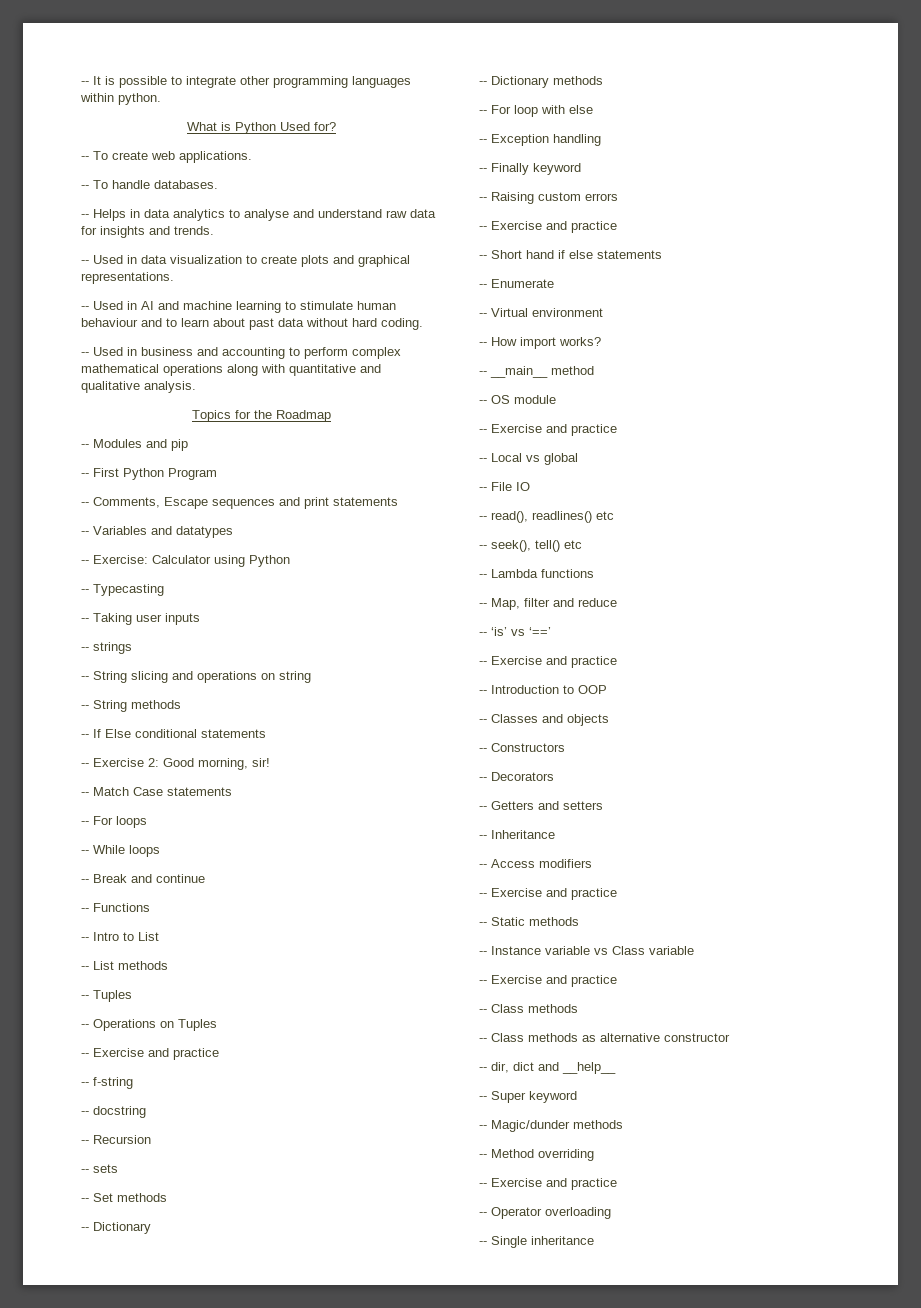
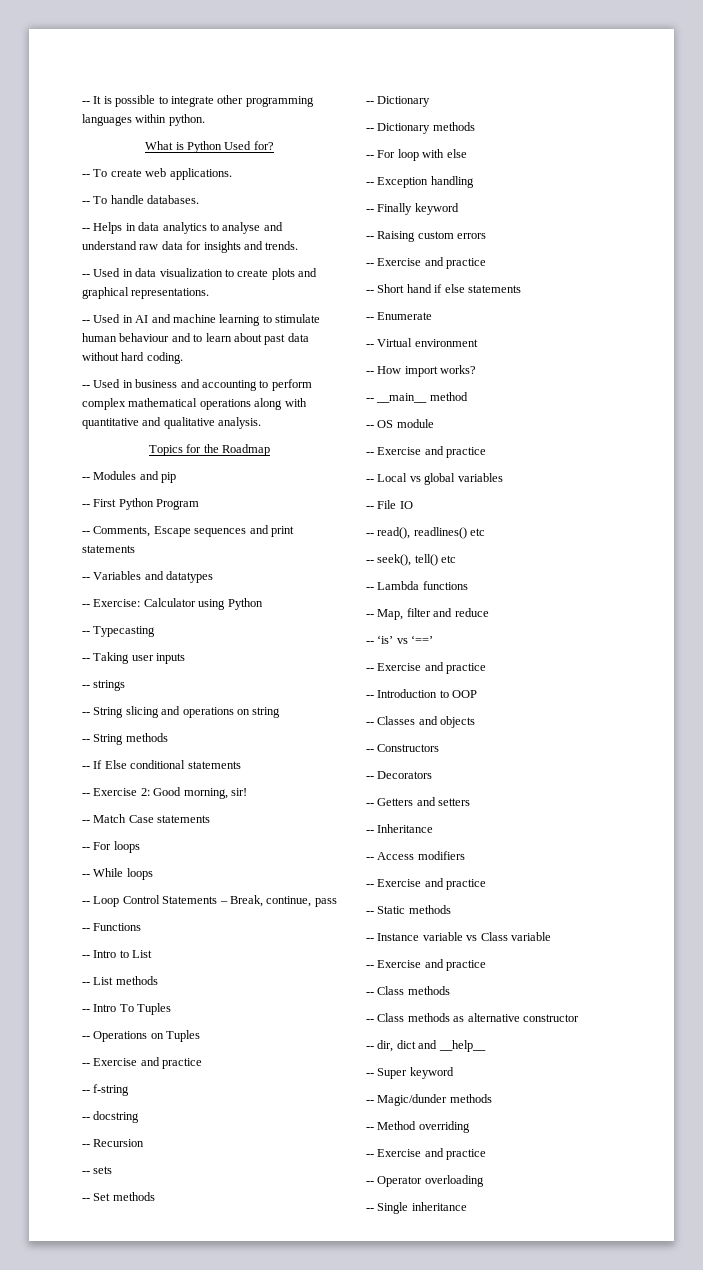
- -- Break and continue
+ -- Loop Control Statements – Break, continue, pass
- -- Tuples
+ -- Intro To Tuples
- -- Local vs global
+ -- Local vs global variables

